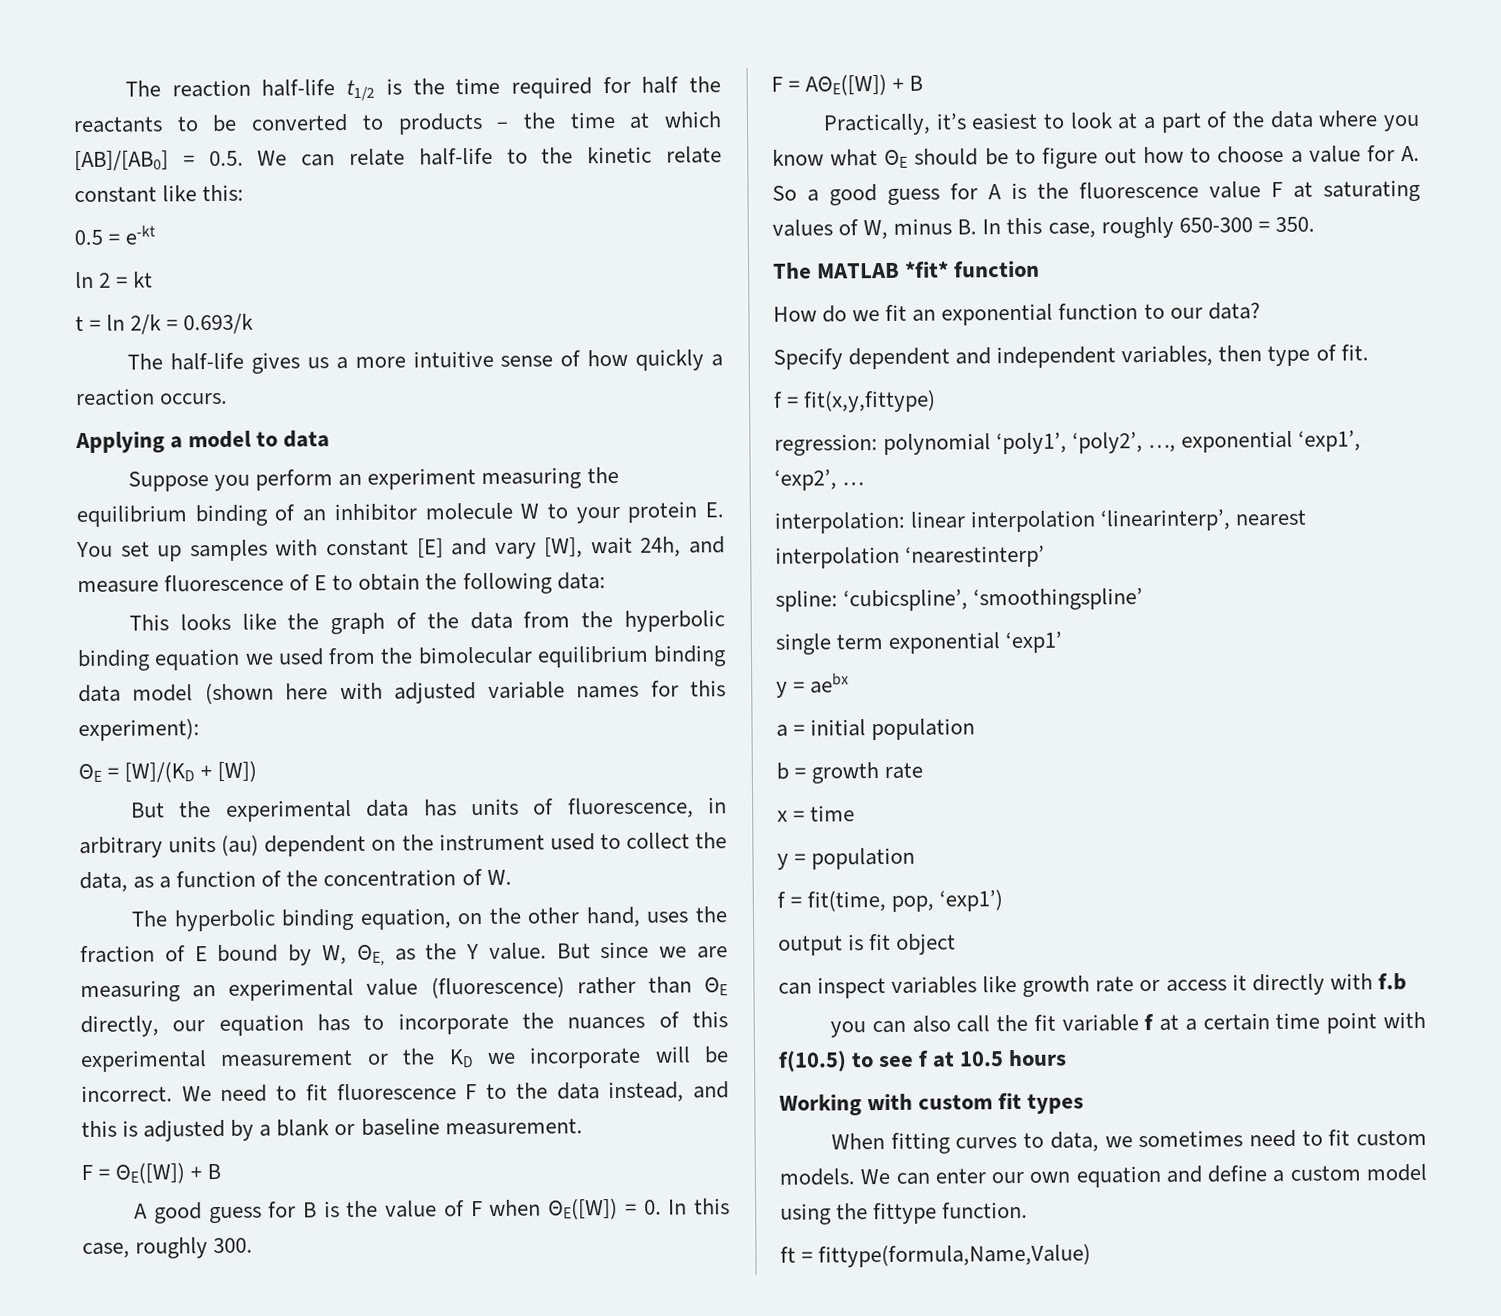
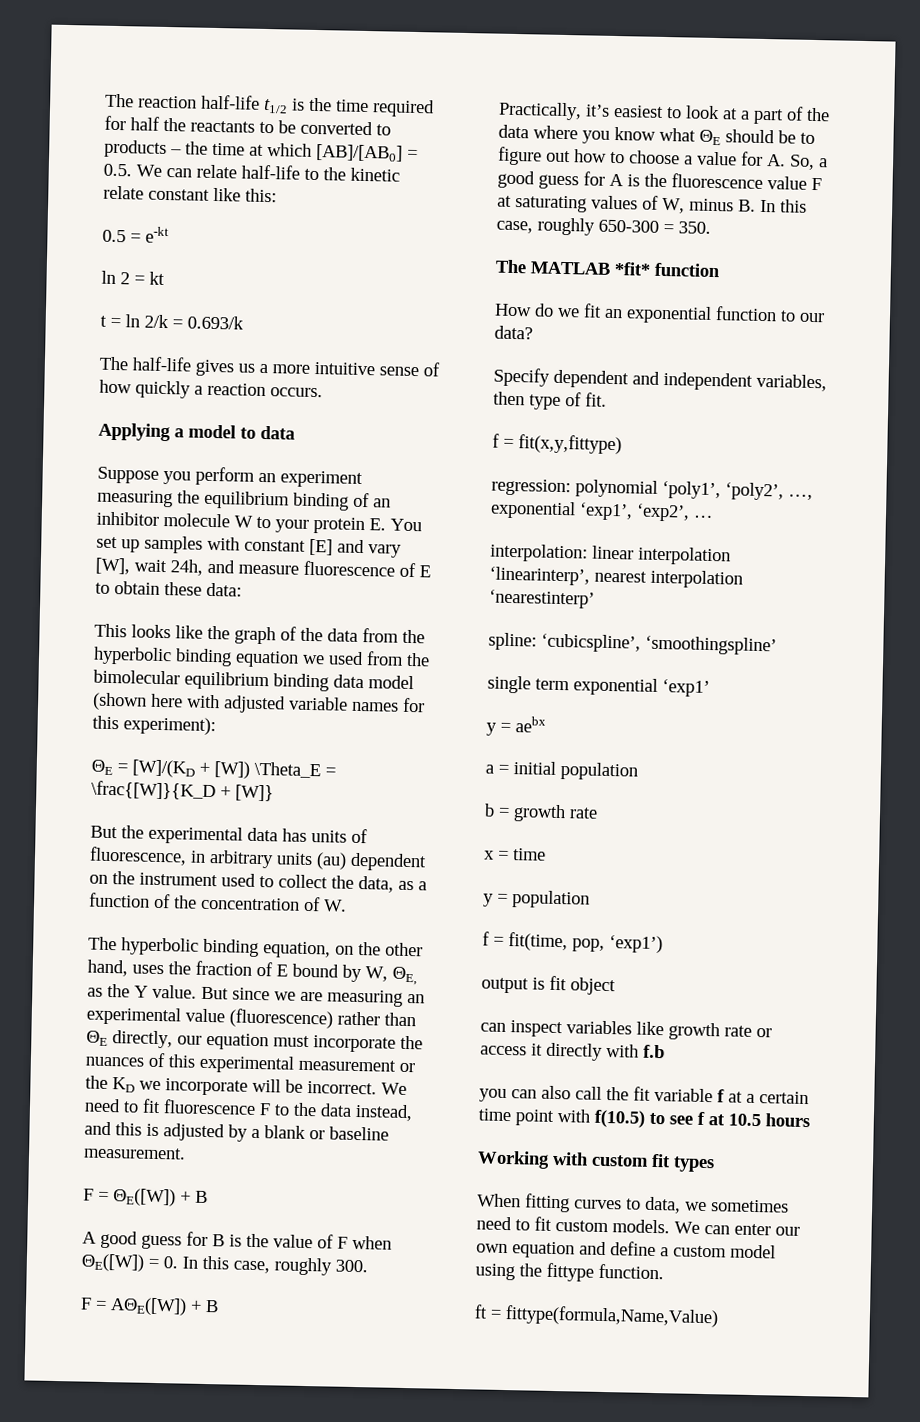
- Suppose you perform an experiment measuring the equilibrium binding of an inhibitor molecule W to your protein E. You set up samples with constant [E] and vary [W], wait 24h, and measure fluorescence of E to obtain the following data:
+ Suppose you perform an experiment measuring the equilibrium binding of an inhibitor molecule W to your protein E. You set up samples with constant [E] and vary [W], wait 24h, and measure fluorescence of E to obtain these data:
- ΘE = [W]/(KD + [W])
+ ΘE = [W]/(KD + [W]) \Theta_E = \frac{[W]}{K_D + [W]}
- But since we are measuring an experimental value (fluorescence) rather than ΘE directly, our equation has to incorporate the nuances of this experimental measurement or the KD we incorporate will be incorrect.
+ But since we are measuring an experimental value (fluorescence) rather than ΘE directly, our equation must incorporate the nuances of this experimental measurement or the KD we incorporate will be incorrect.
- Practically, it’s easiest to look at a part of the data where you know what ΘE should be to figure out how to choose a value for A. So a good guess for A is the fluorescence value F at saturating values of W, minus B. In this case, roughly 650-300 = 350.
+ Practically, it’s easiest to look at a part of the data where you know what ΘE should be to figure out how to choose a value for A. So, a good guess for A is the fluorescence value F at saturating values of W, minus B. In this case, roughly 650-300 = 350.

